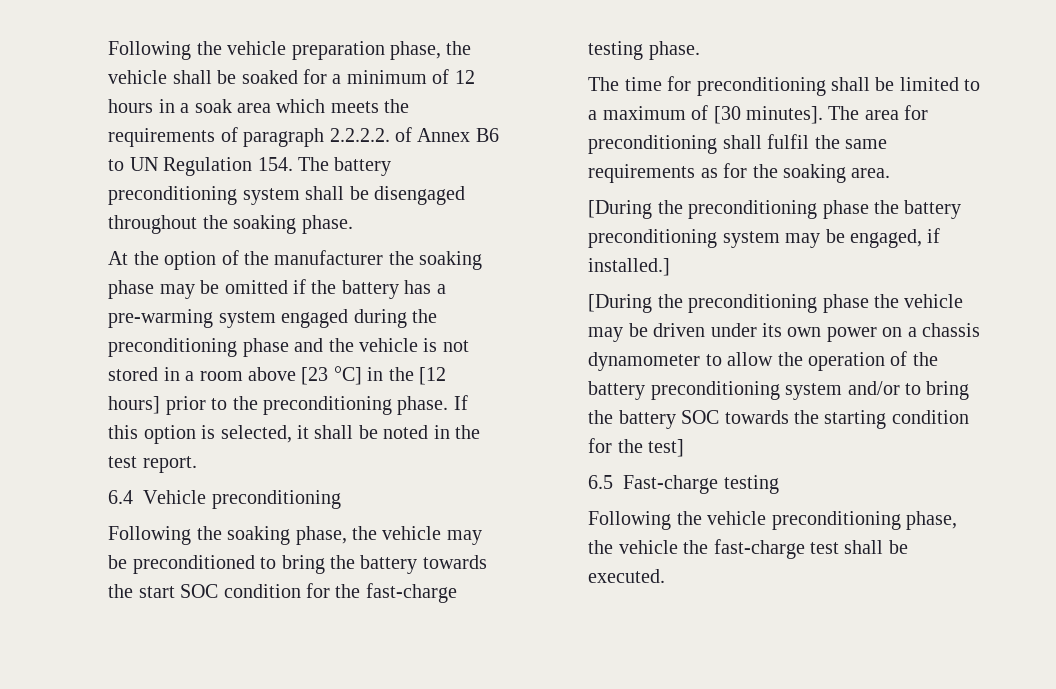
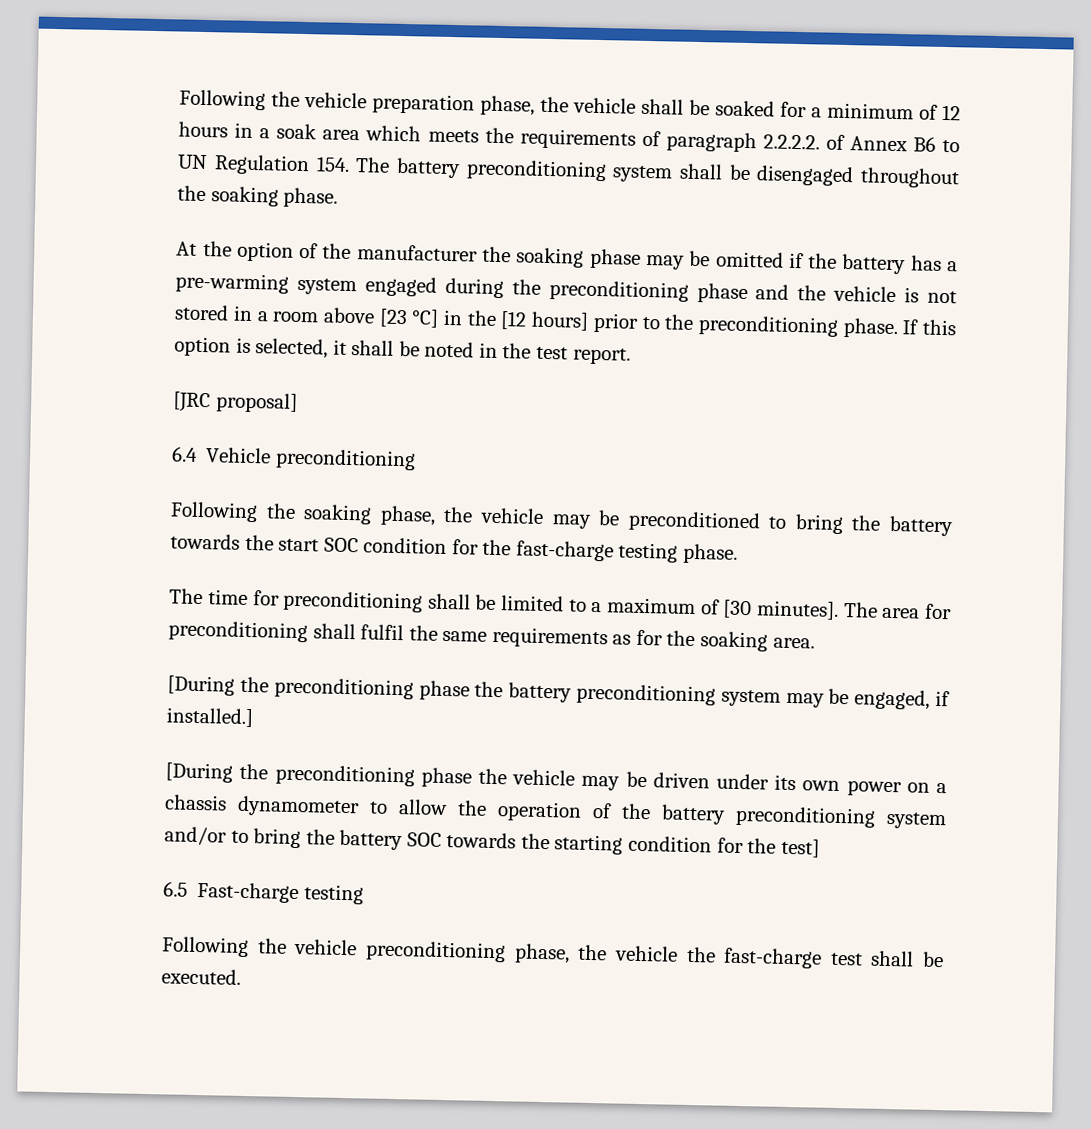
+ [JRC proposal]

